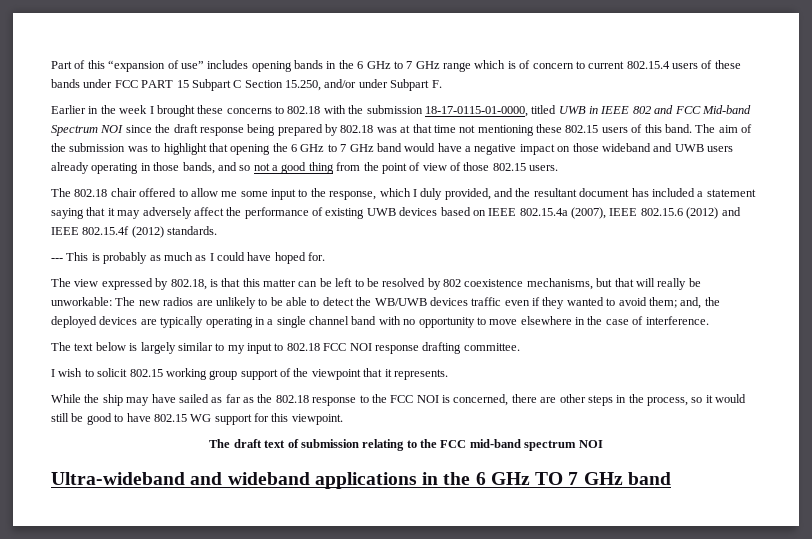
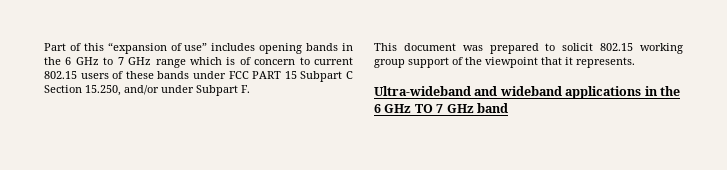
- Part of this “expansion of use” includes opening bands in the 6 GHz to 7 GHz range which is of concern to current 802.15.4 users of these bands under FCC PART 15 Subpart C Section 15.250, and/or under Subpart F.
+ Part of this “expansion of use” includes opening bands in the 6 GHz to 7 GHz range which is of concern to current 802.15 users of these bands under FCC PART 15 Subpart C Section 15.250, and/or under Subpart F.
- Earlier in the week I brought these concerns to 802.18 with the submission 18-17-0115-01-0000, titled UWB in IEEE 802 and FCC Mid-band Spectrum NOI since the draft response being prepared by 802.18 was at that time not mentioning these 802.15 users of this band. The aim of the submission was to highlight that opening the 6 GHz to 7 GHz band would have a negative impact on those wideband and UWB users already operating in those bands, and so not a good thing from the point of view of those 802.15 users.
- The 802.18 chair offered to allow me some input to the response, which I duly provided, and the resultant document has included a statement saying that it may adversely affect the performance of existing UWB devices based on IEEE 802.15.4a (2007), IEEE 802.15.6 (2012) and IEEE 802.15.4f (2012) standards.
- --- This is probably as much as I could have hoped for.
- The view expressed by 802.18, is that this matter can be left to be resolved by 802 coexistence mechanisms, but that will really be unworkable: The new radios are unlikely to be able to detect the WB/UWB devices traffic even if they wanted to avoid them; and, the deployed devices are typically operating in a single channel band with no opportunity to move elsewhere in the case of interference.
- The text below is largely similar to my input to 802.18 FCC NOI response drafting committee.
- I wish to solicit 802.15 working group support of the viewpoint that it represents.
+ This document was prepared to solicit 802.15 working group support of the viewpoint that it represents.
- While the ship may have sailed as far as the 802.18 response to the FCC NOI is concerned, there are other steps in the process, so it would still be good to have 802.15 WG support for this viewpoint.
- The draft text of submission relating to the FCC mid-band spectrum NOI

